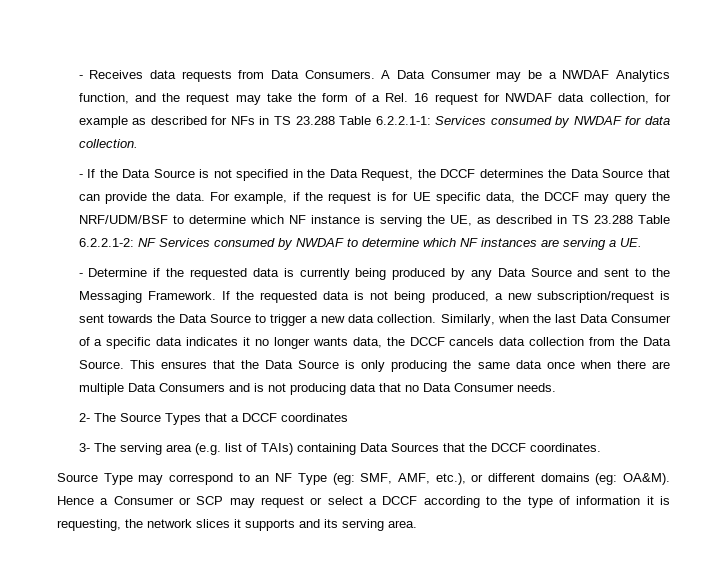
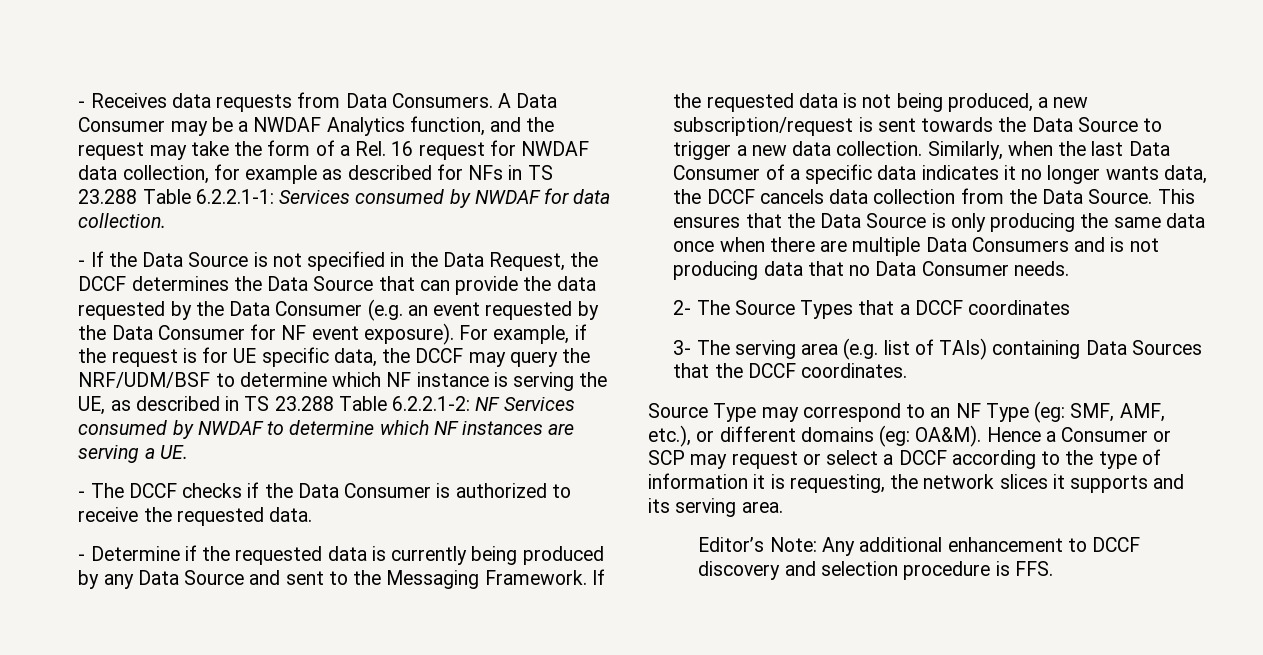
- - If the Data Source is not specified in the Data Request, the DCCF determines the Data Source that can provide the data.
+ - If the Data Source is not specified in the Data Request, the DCCF determines the Data Source that can provide the data requested by the Data Consumer (e.g. an event requested by the Data Consumer for NF event exposure).
+ - The DCCF checks if the Data Consumer is authorized to receive the requested data.
+ Editor’s Note: Any additional enhancement to DCCF discovery and selection procedure is FFS.

